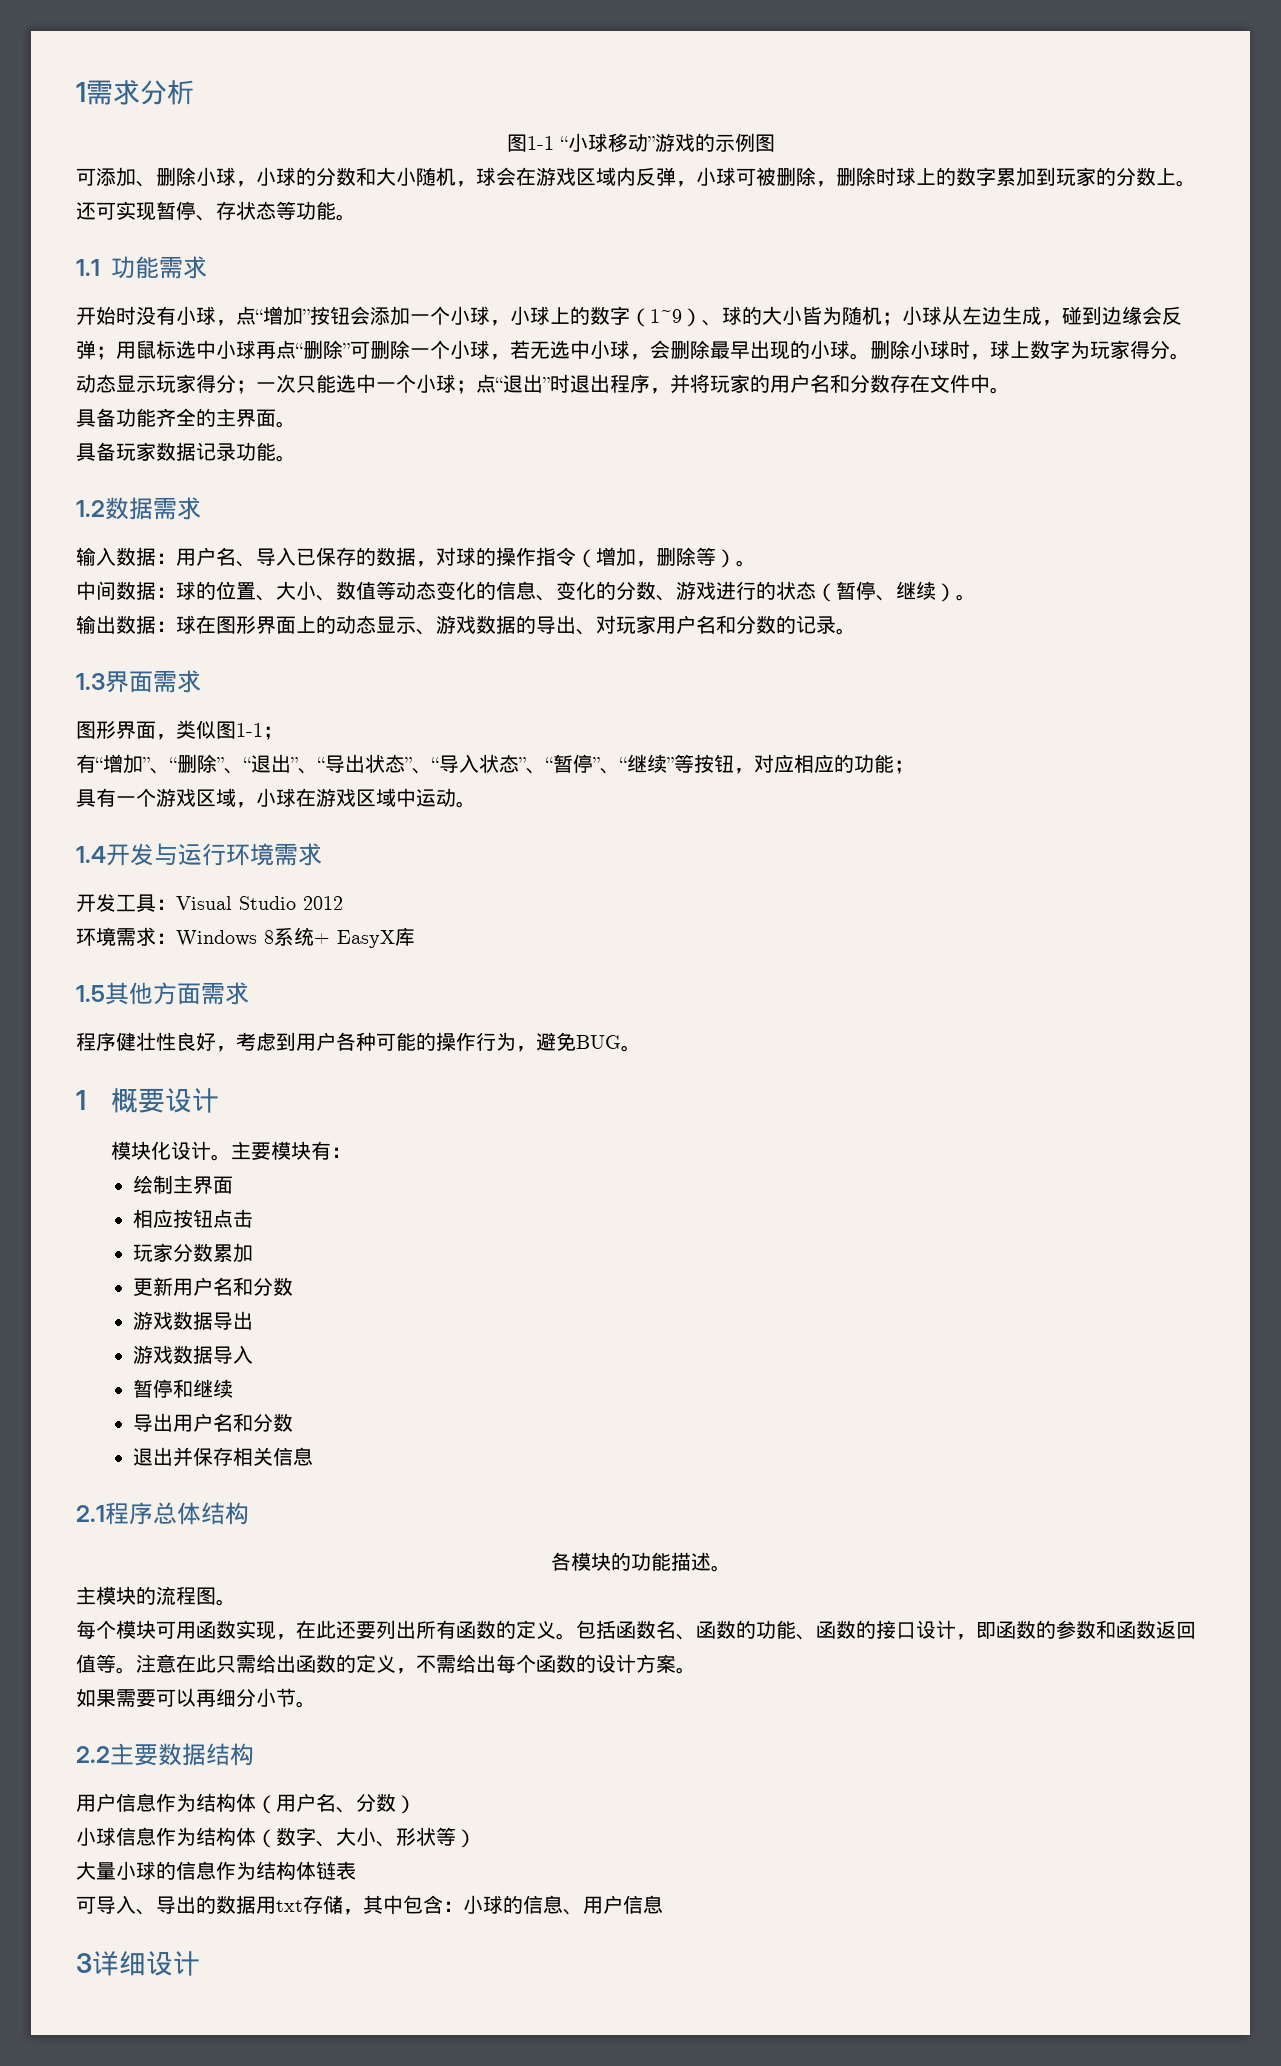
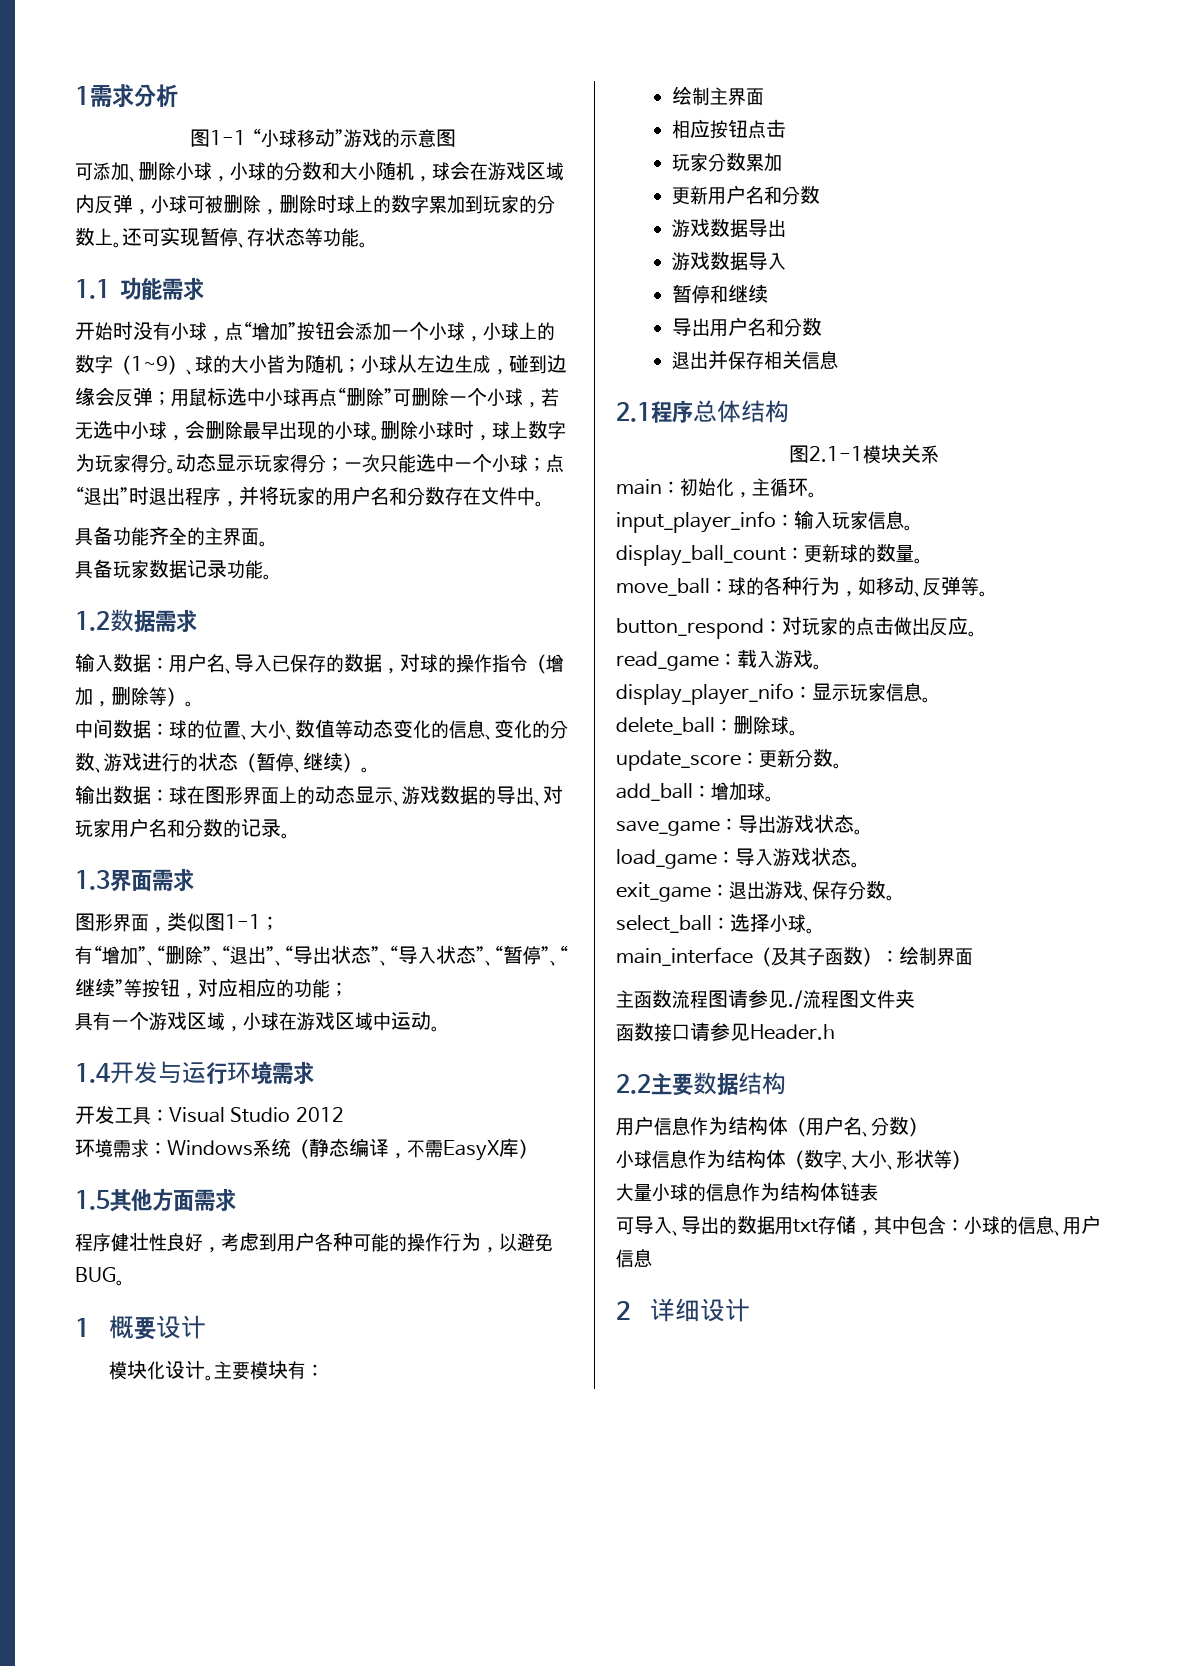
- 图1-1 “小球移动”游戏的示例图
+ 图1-1 “小球移动”游戏的示意图
- 环境需求：Windows 8系统+ EasyX库
+ 环境需求：Windows系统（静态编译，不需EasyX库）
- 程序健壮性良好，考虑到用户各种可能的操作行为，避免BUG。
+ 程序健壮性良好，考虑到用户各种可能的操作行为，以避免BUG。
- 各模块的功能描述。
- 主模块的流程图。
- 每个模块可用函数实现，在此还要列出所有函数的定义。包括函数名、函数的功能、函数的接口设计，即函数的参数和函数返回值等。注意在此只需给出函数的定义，不需给出每个函数的设计方案。
- 如果需要可以再细分小节。
+ 图2.1-1模块关系
+ main：初始化，主循环。
+ input_player_info：输入玩家信息。
+ display_ball_count：更新球的数量。
+ move_ball：球的各种行为，如移动、反弹等。
+ button_respond：对玩家的点击做出反应。
+ read_game：载入游戏。
+ display_player_nifo：显示玩家信息。
+ delete_ball：删除球。
+ update_score：更新分数。
+ add_ball：增加球。
+ save_game：导出游戏状态。
+ load_game：导入游戏状态。
+ exit_game：退出游戏、保存分数。
+ select_ball：选择小球。
+ main_interface（及其子函数）：绘制界面
+ 主函数流程图请参见./流程图文件夹
+ 函数接口请参见Header.h
- 3详细设计
+ 2详细设计

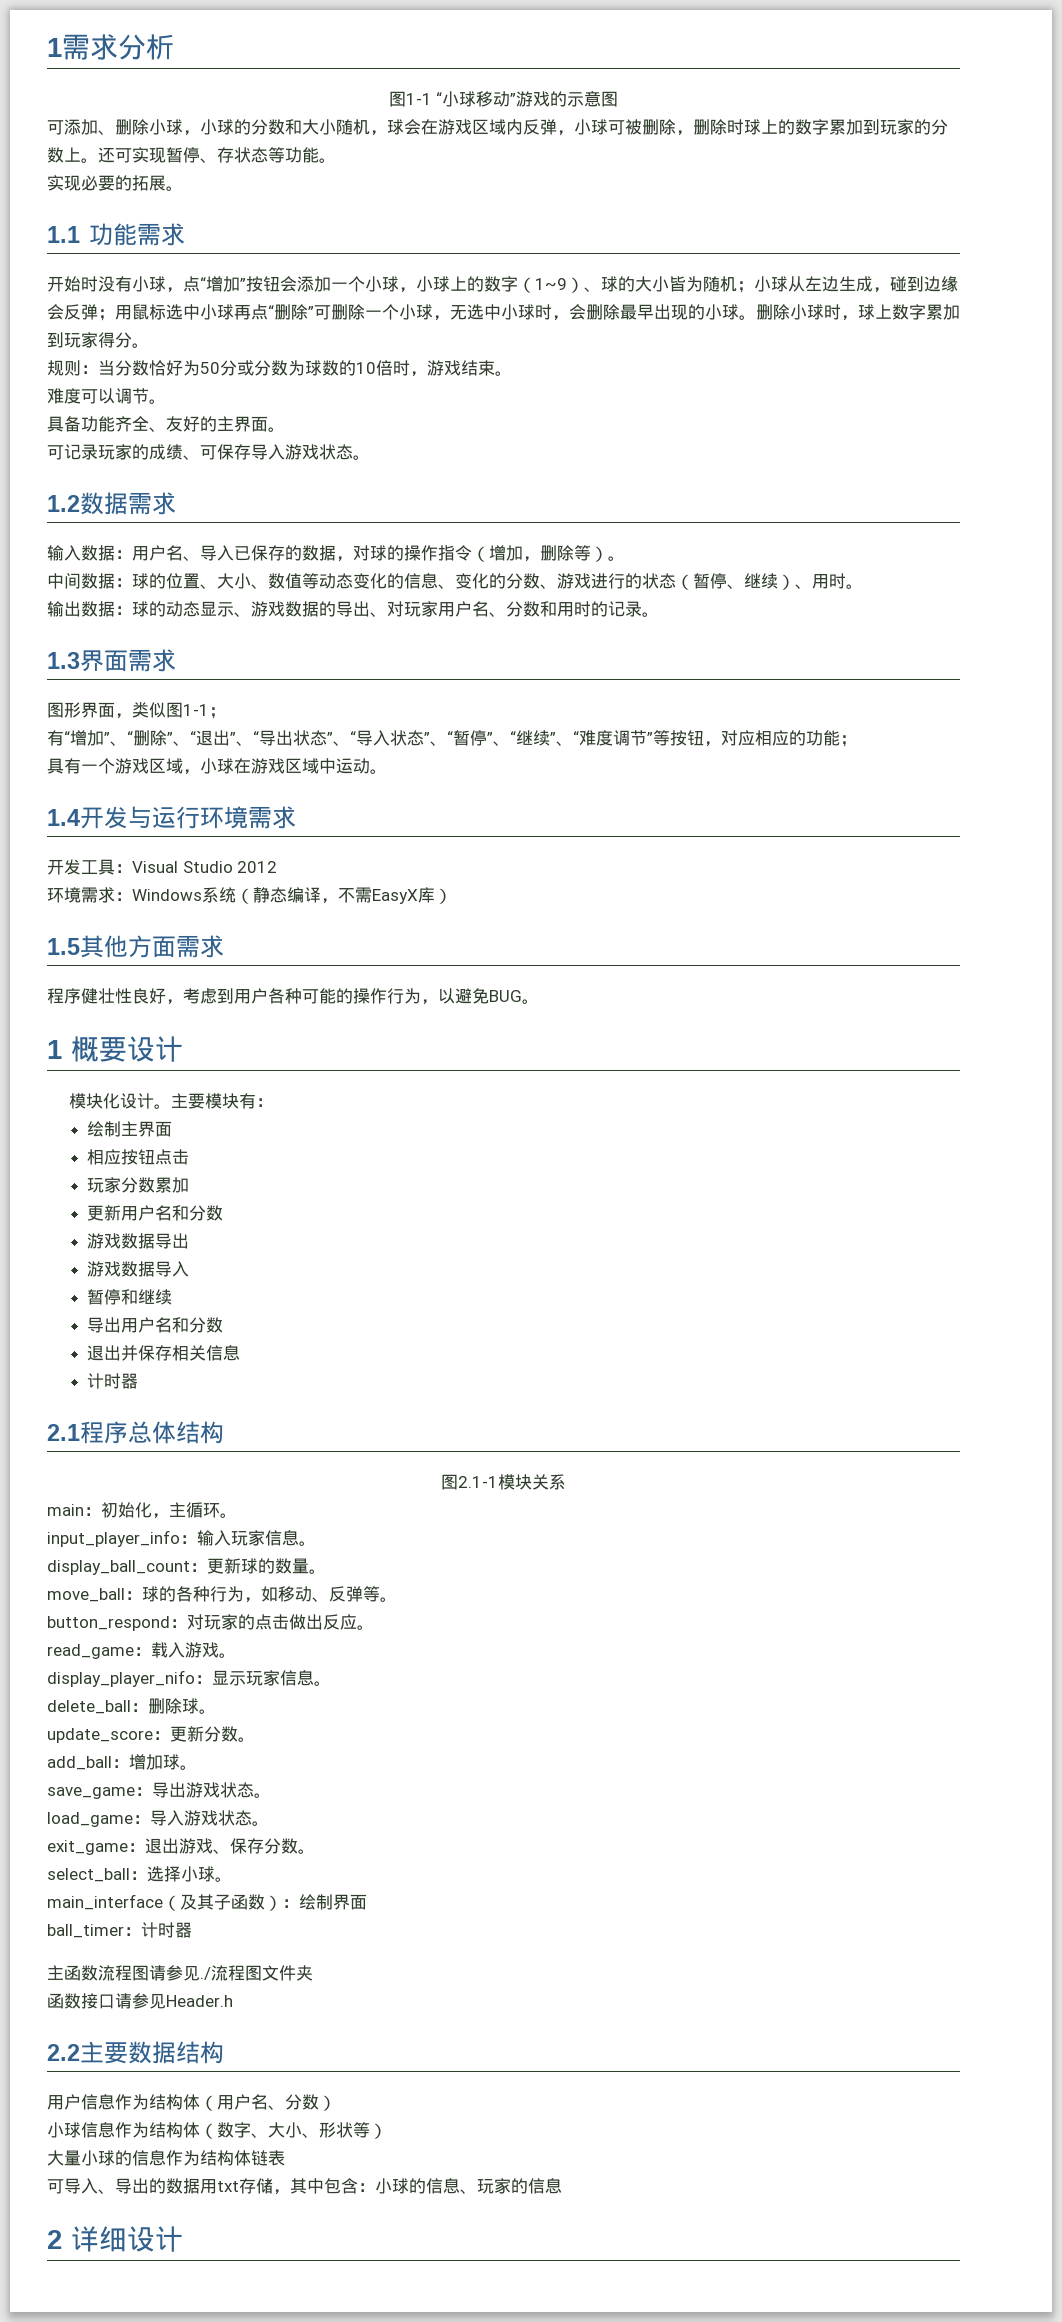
+ 实现必要的拓展。
- 开始时没有小球，点“增加”按钮会添加一个小球，小球上的数字（1~9）、球的大小皆为随机；小球从左边生成，碰到边缘会反弹；用鼠标选中小球再点“删除”可删除一个小球，若无选中小球，会删除最早出现的小球。
+ 开始时没有小球，点“增加”按钮会添加一个小球，小球上的数字（1~9）、球的大小皆为随机；小球从左边生成，碰到边缘会反弹；用鼠标选中小球再点“删除”可删除一个小球，无选中小球时，会删除最早出现的小球。
- 删除小球时，球上数字为玩家得分。动态显示玩家得分；一次只能选中一个小球；点“退出”时退出程序，并将玩家的用户名和分数存在文件中。
+ 删除小球时，球上数字累加到玩家得分。
+ 规则：当分数恰好为50分或分数为球数的10倍时，游戏结束。
+ 难度可以调节。
- 具备功能齐全的主界面。
+ 具备功能齐全、友好的主界面。
- 具备玩家数据记录功能。
+ 可记录玩家的成绩、可保存导入游戏状态。
- 中间数据：球的位置、大小、数值等动态变化的信息、变化的分数、游戏进行的状态（暂停、继续）。
+ 中间数据：球的位置、大小、数值等动态变化的信息、变化的分数、游戏进行的状态（暂停、继续）、用时。
- 输出数据：球在图形界面上的动态显示、游戏数据的导出、对玩家用户名和分数的记录。
+ 输出数据：球的动态显示、游戏数据的导出、对玩家用户名、分数和用时的记录。
- 有“增加”、“删除”、“退出”、“导出状态”、“导入状态”、“暂停”、“继续”等按钮，对应相应的功能；
+ 有“增加”、“删除”、“退出”、“导出状态”、“导入状态”、“暂停”、“继续”、“难度调节”等按钮，对应相应的功能；
  退出并保存相关信息
+ 计时器
+ ball_timer：计时器
- 可导入、导出的数据用txt存储，其中包含：小球的信息、用户信息
+ 可导入、导出的数据用txt存储，其中包含：小球的信息、玩家的信息

